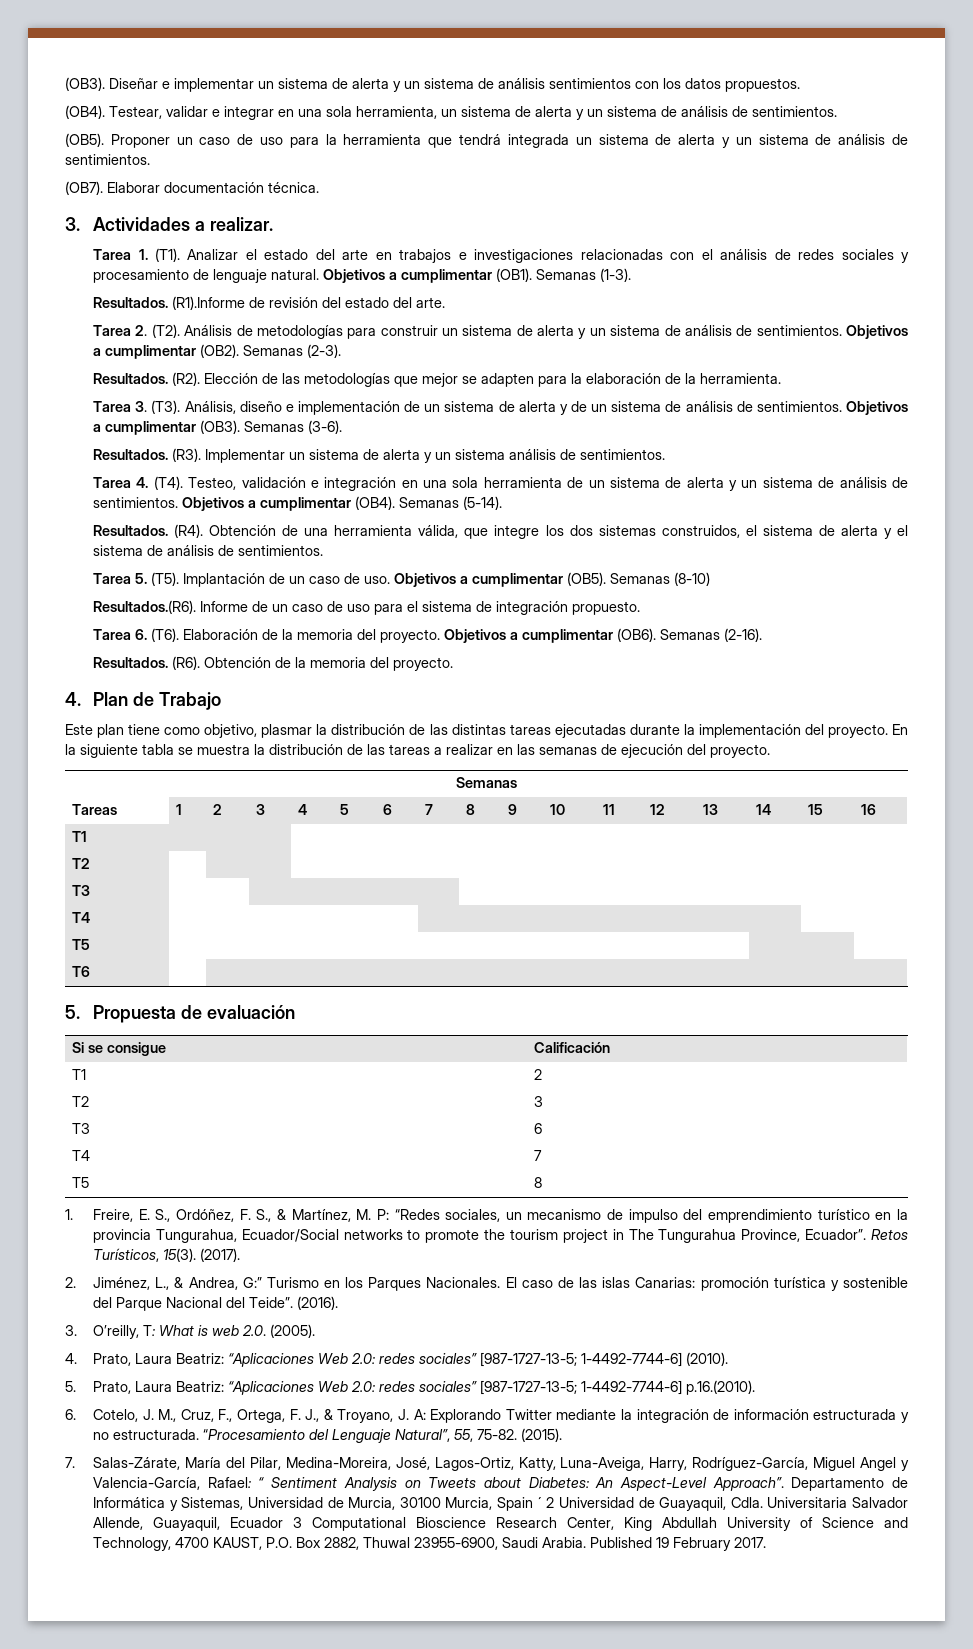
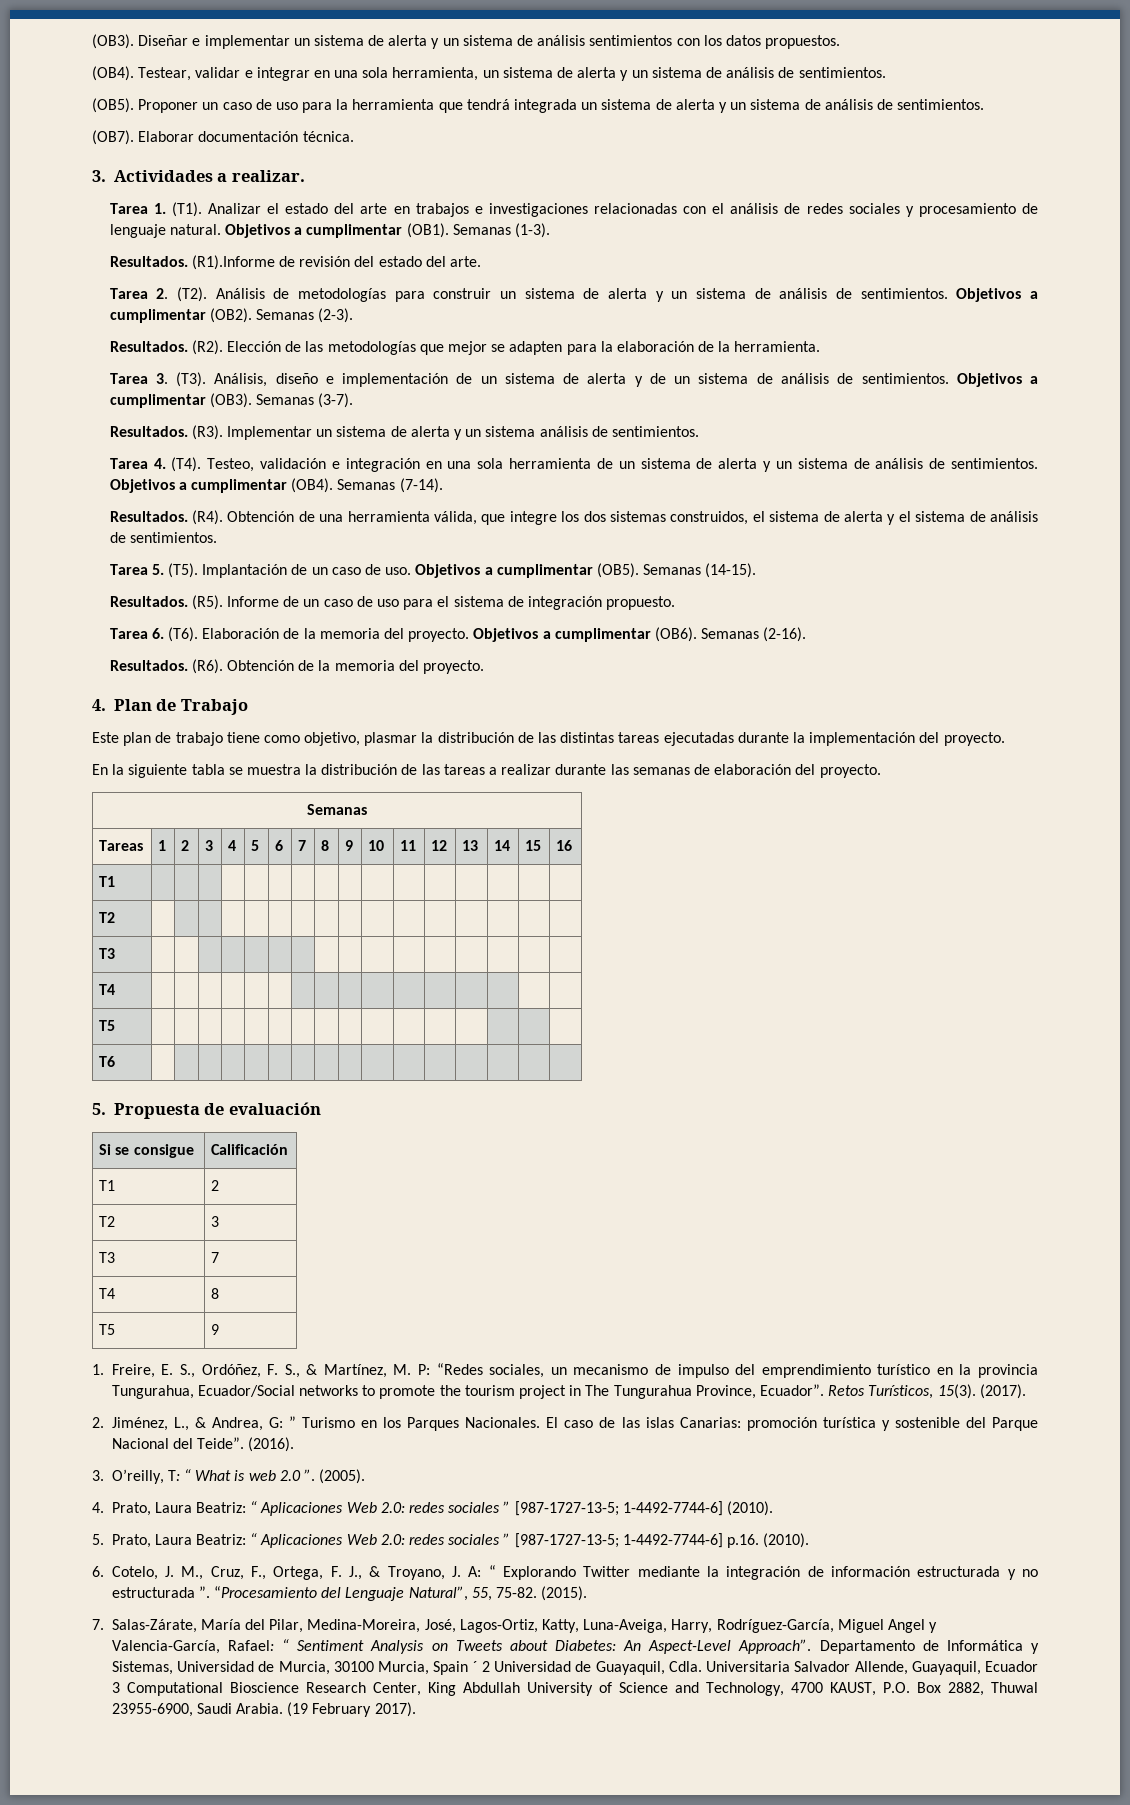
- Semanas (3-6).
+ Semanas (3-7).
- Semanas (5-14).
+ Semanas (7-14).
- Semanas (8-10)
- Resultados.(R6). Informe de un caso de uso para el sistema de integración propuesto.
+ Semanas (14-15).
+ Resultados. (R5). Informe de un caso de uso para el sistema de integración propuesto.
- Este plan tiene como objetivo, plasmar la distribución de las distintas tareas ejecutadas durante la implementación del proyecto. En la siguiente tabla se muestra la distribución de las tareas a realizar en las semanas de ejecución del proyecto.
+ Este plan de trabajo tiene como objetivo, plasmar la distribución de las distintas tareas ejecutadas durante la implementación del proyecto.
+ En la siguiente tabla se muestra la distribución de las tareas a realizar durante las semanas de elaboración del proyecto.
- T3 | 6
- T4 | 7
- T5 | 8
+ T3 | 7
+ T4 | 8
+ T5 | 9
- 2. Jiménez, L., & Andrea, G:” Turismo en los Parques Nacionales.
+ 2. Jiménez, L., & Andrea, G: ” Turismo en los Parques Nacionales.
- 3. O’reilly, T: What is web 2.0. (2005).
+ 3. O’reilly, T: “ What is web 2.0 ”. (2005).
- 4. Prato, Laura Beatriz: “Aplicaciones Web 2.0: redes sociales” [987-1727-13-5; 1-4492-7744-6] (2010).
+ 4. Prato, Laura Beatriz: “ Aplicaciones Web 2.0: redes sociales ” [987-1727-13-5; 1-4492-7744-6] (2010).
- 5. Prato, Laura Beatriz: “Aplicaciones Web 2.0: redes sociales” [987-1727-13-5; 1-4492-7744-6] p.16.(2010).
+ 5. Prato, Laura Beatriz: “ Aplicaciones Web 2.0: redes sociales ” [987-1727-13-5; 1-4492-7744-6] p.16. (2010).
- 6. Cotelo, J. M., Cruz, F., Ortega, F. J., & Troyano, J. A: Explorando Twitter mediante la integración de información estructurada y no estructurada.
+ 6. Cotelo, J. M., Cruz, F., Ortega, F. J., & Troyano, J. A: “ Explorando Twitter mediante la integración de información estructurada y no estructurada ”.
- Published 19 February 2017.
+ (19 February 2017).

